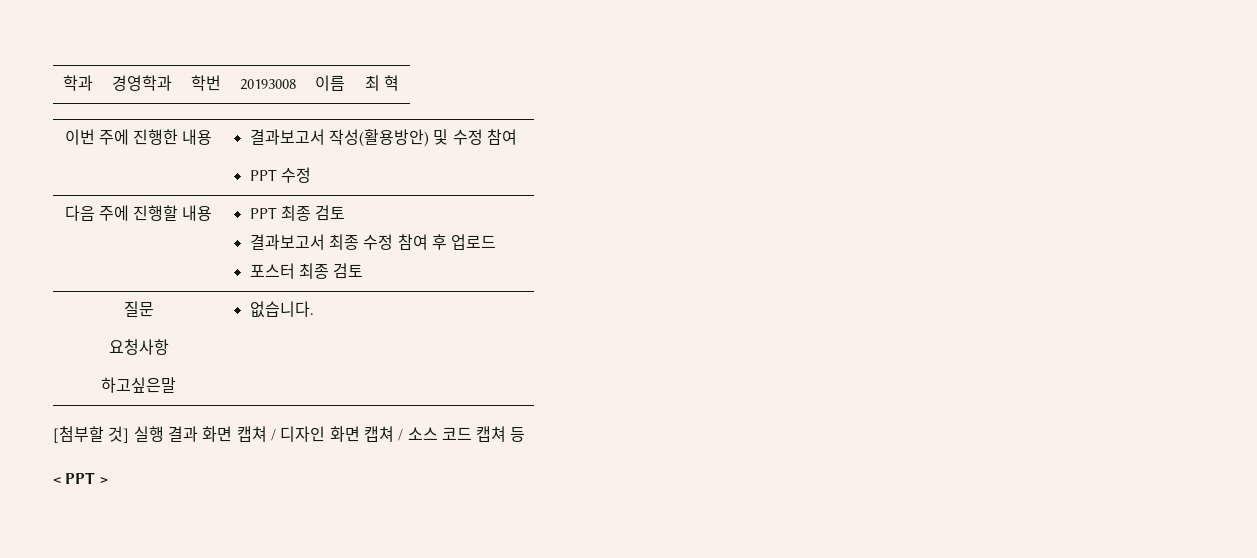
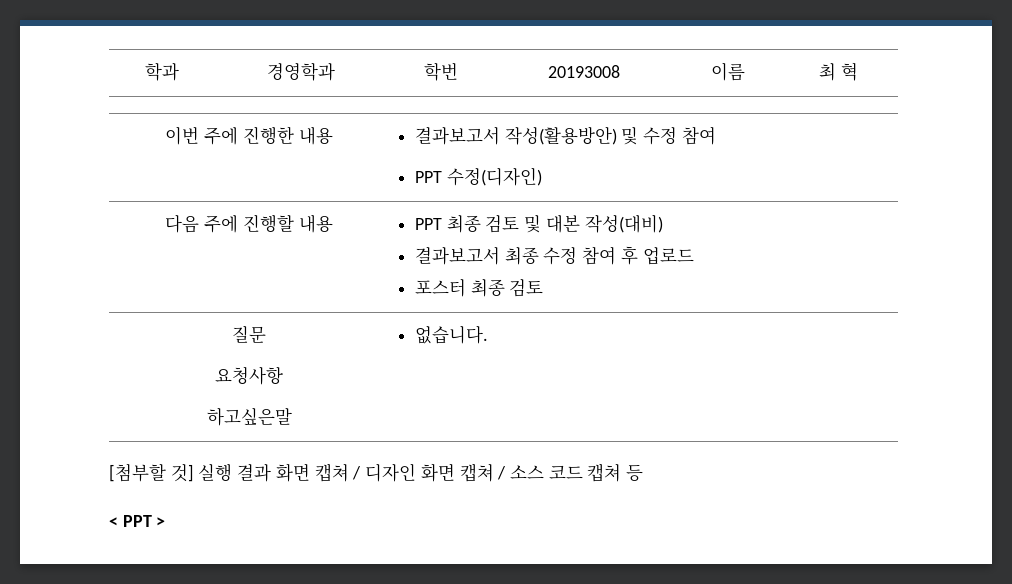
  이번 주에 진행한 내용 | 결과보고서 작성(활용방안) 및 수정 참여
- PPT 수정
+ PPT 수정(디자인)
- 다음 주에 진행할 내용 | PPT 최종 검토
+ 다음 주에 진행할 내용 | PPT 최종 검토 및 대본 작성(대비)

